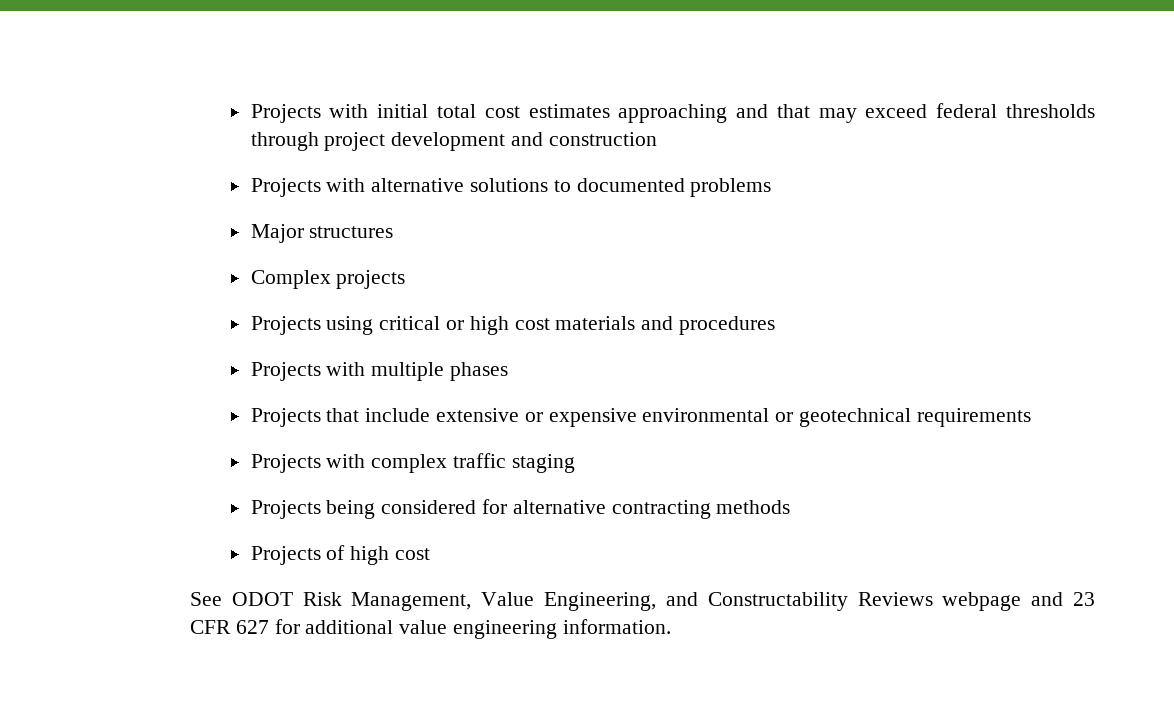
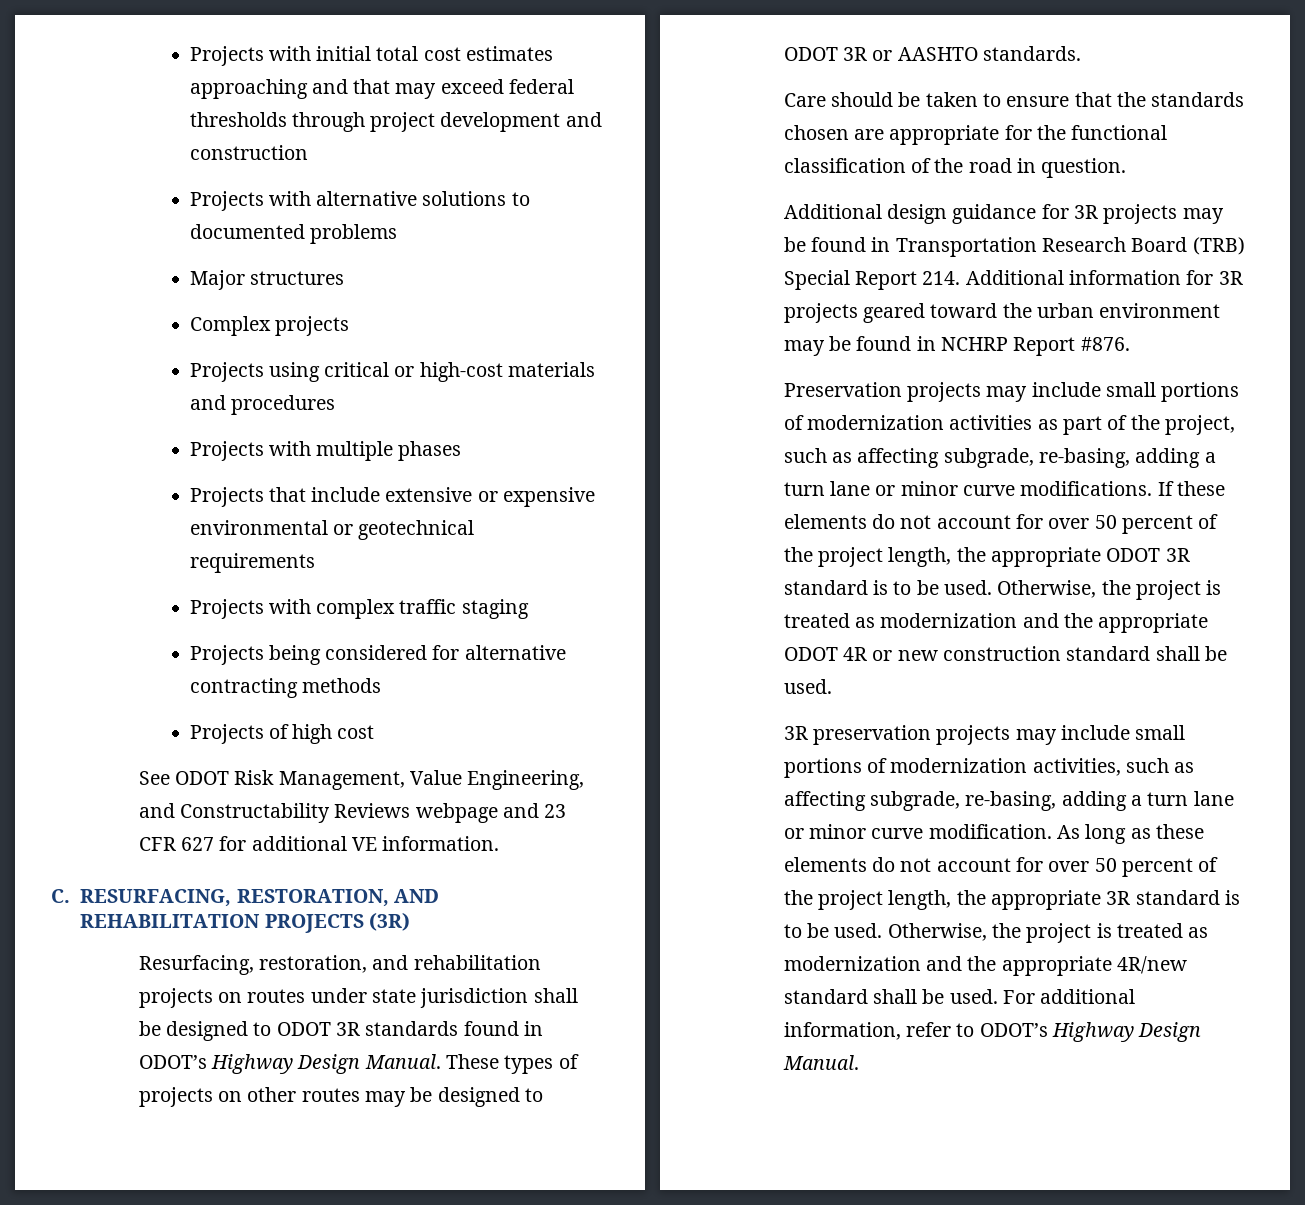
- Projects using critical or high cost materials and procedures
+ Projects using critical or high-cost materials and procedures
- See ODOT Risk Management, Value Engineering, and Constructability Reviews webpage and 23 CFR 627 for additional value engineering information.
+ See ODOT Risk Management, Value Engineering, and Constructability Reviews webpage and 23 CFR 627 for additional VE information.
+ C. RESURFACING, RESTORATION, AND REHABILITATION PROJECTS (3R)
+ Resurfacing, restoration, and rehabilitation projects on routes under state jurisdiction shall be designed to ODOT 3R standards found in ODOT’s Highway Design Manual. These types of projects on other routes may be designed to ODOT 3R or AASHTO standards.
+ Care should be taken to ensure that the standards chosen are appropriate for the functional classification of the road in question.
+ Additional design guidance for 3R projects may be found in Transportation Research Board (TRB) Special Report 214. Additional information for 3R projects geared toward the urban environment may be found in NCHRP Report #876.
+ Preservation projects may include small portions of modernization activities as part of the project, such as affecting subgrade, re-basing, adding a turn lane or minor curve modifications. If these elements do not account for over 50 percent of the project length, the appropriate ODOT 3R standard is to be used. Otherwise, the project is treated as modernization and the appropriate ODOT 4R or new construction standard shall be used.
+ 3R preservation projects may include small portions of modernization activities, such as affecting subgrade, re-basing, adding a turn lane or minor curve modification. As long as these elements do not account for over 50 percent of the project length, the appropriate 3R standard is to be used. Otherwise, the project is treated as modernization and the appropriate 4R/new standard shall be used. For additional information, refer to ODOT’s Highway Design Manual.

